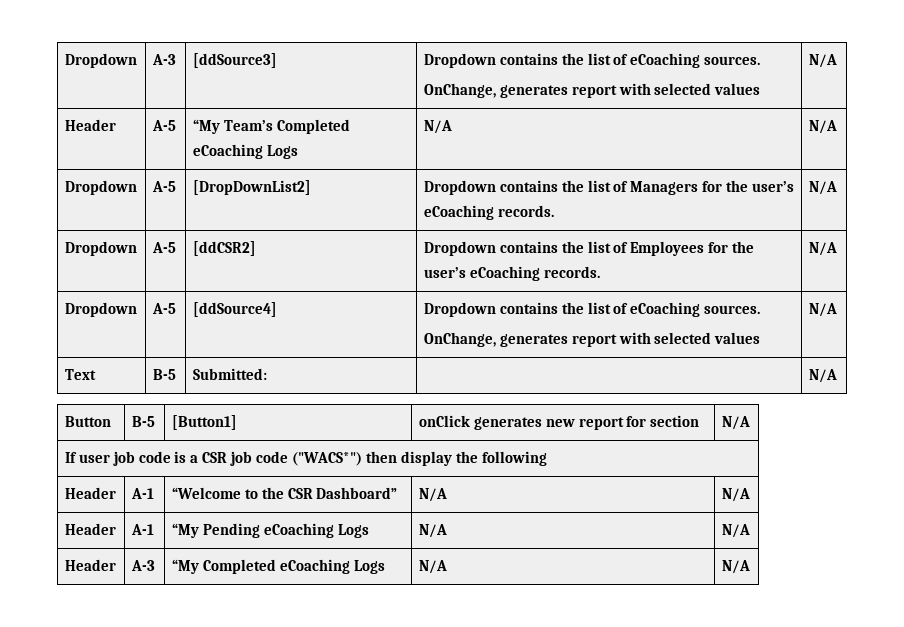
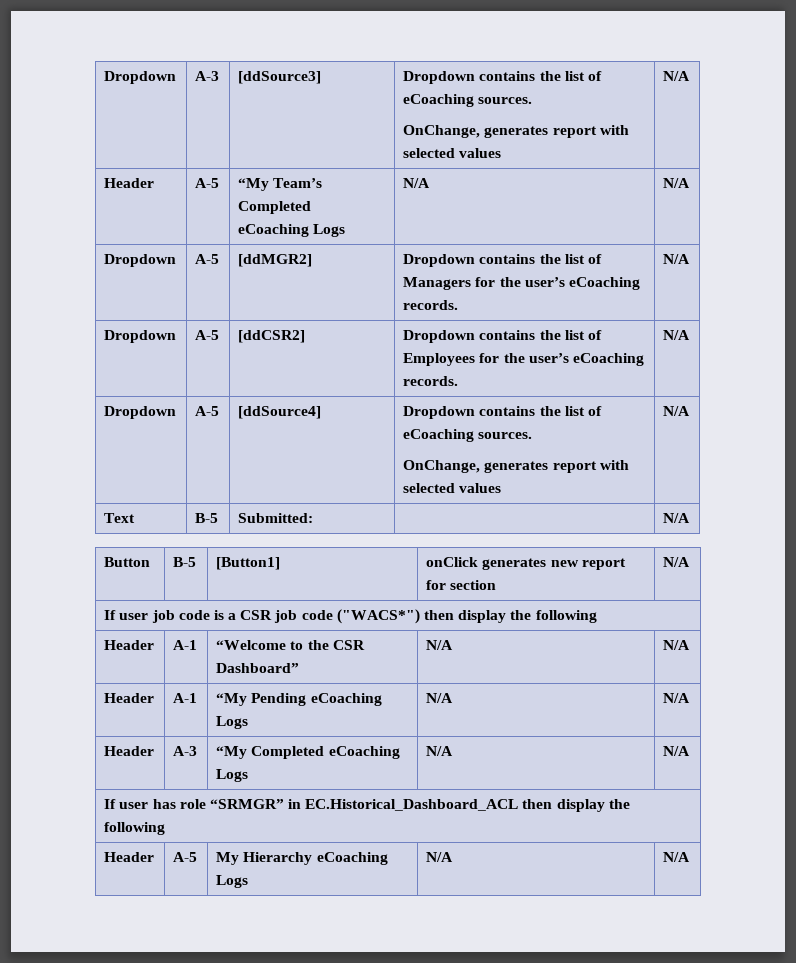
- Dropdown | A-5 | [DropDownList2] | Dropdown contains the list of Managers for the user’s eCoaching records. | N/A
+ Dropdown | A-5 | [ddMGR2] | Dropdown contains the list of Managers for the user’s eCoaching records. | N/A
+ If user has role “SRMGR” in EC.Historical_Dashboard_ACL then display the following
+ Header | A-5 | My Hierarchy eCoaching Logs | N/A | N/A

